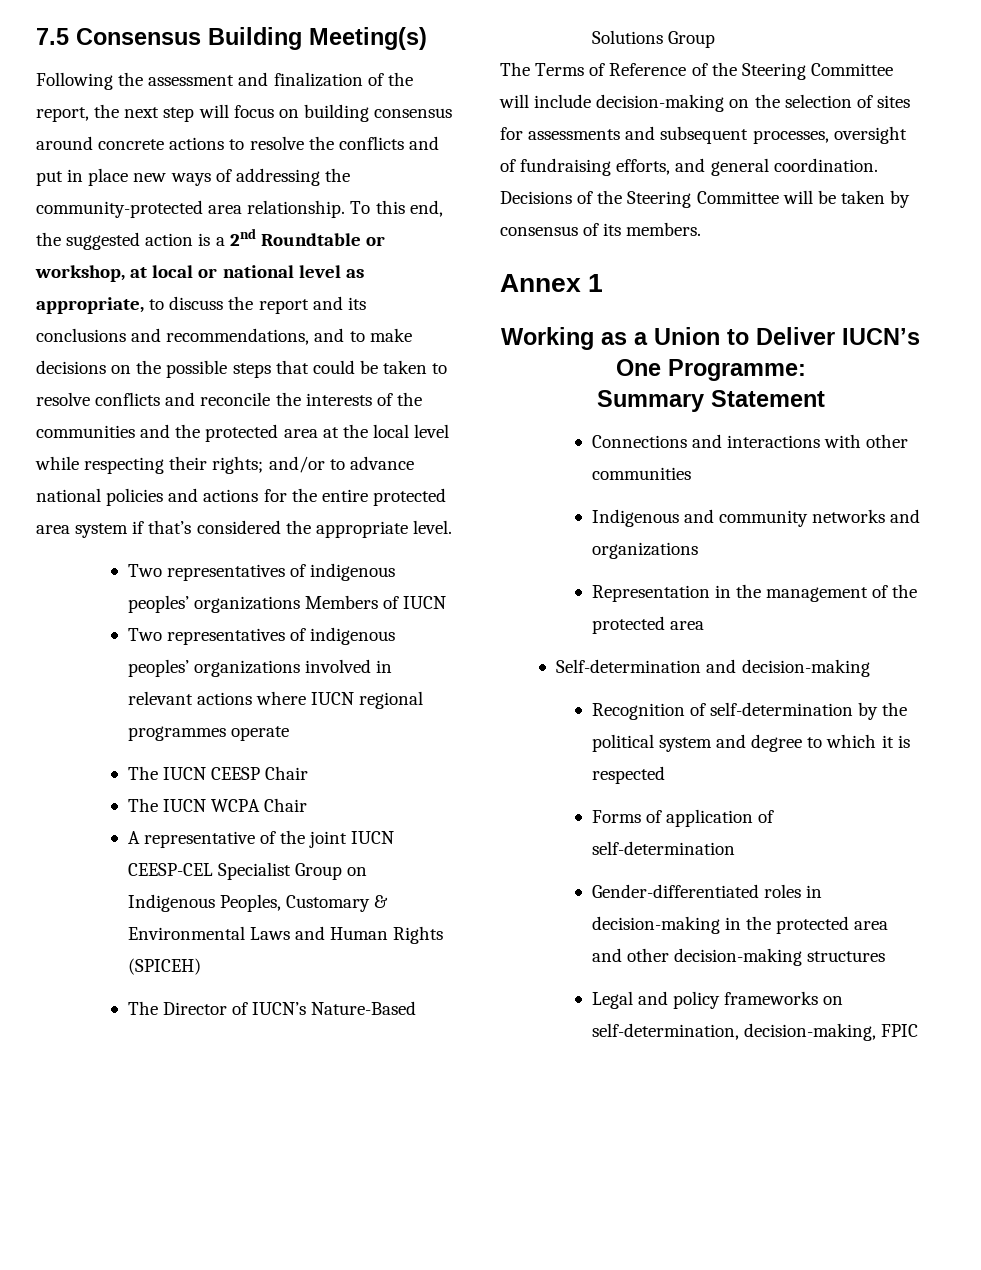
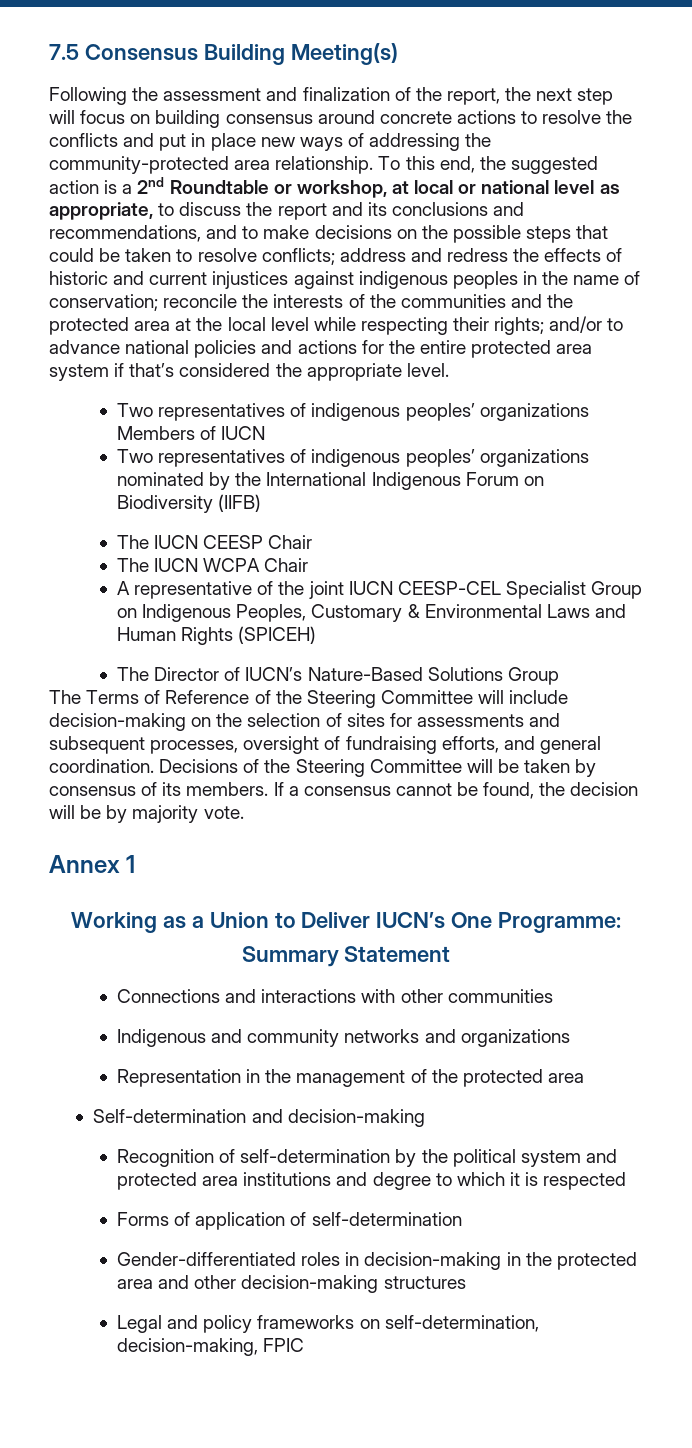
- To this end, the suggested action is a 2nd Roundtable or workshop, at local or national level as appropriate, to discuss the report and its conclusions and recommendations, and to make decisions on the possible steps that could be taken to resolve conflicts and reconcile the interests of the communities and the protected area at the local level while respecting their rights;
+ To this end, the suggested action is a 2nd Roundtable or workshop, at local or national level as appropriate, to discuss the report and its conclusions and recommendations, and to make decisions on the possible steps that could be taken to resolve conflicts; address and redress the effects of historic and current injustices against indigenous peoples in the name of conservation; reconcile the interests of the communities and the protected area at the local level while respecting their rights;
- Two representatives of indigenous peoples’ organizations involved in relevant actions where IUCN regional programmes operate
+ Two representatives of indigenous peoples’ organizations nominated by the International Indigenous Forum on Biodiversity (IIFB)
+ If a consensus cannot be found, the decision will be by majority vote.
- Recognition of self-determination by the political system and degree to which it is respected
+ Recognition of self-determination by the political system and protected area institutions and degree to which it is respected

